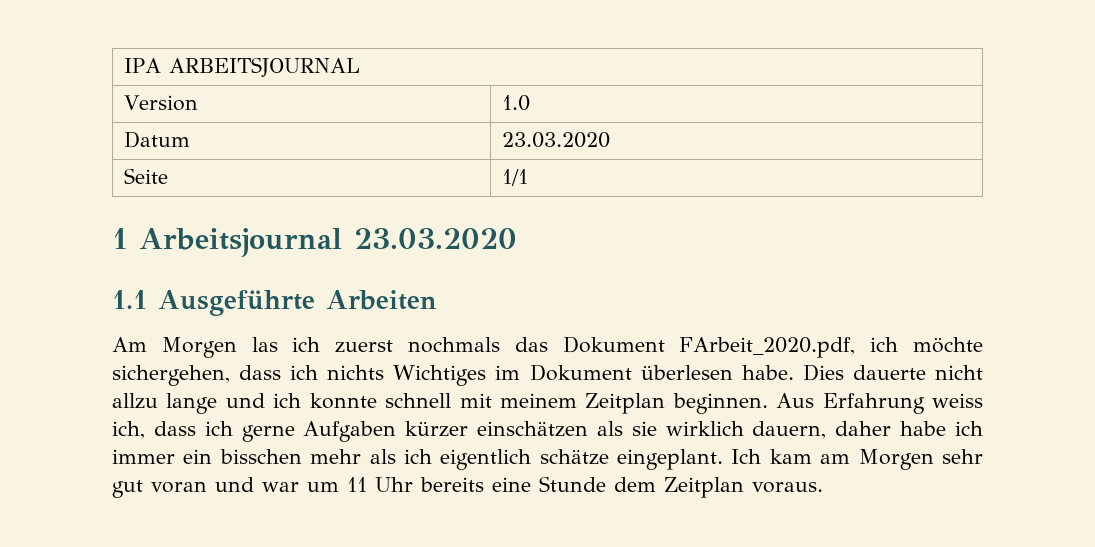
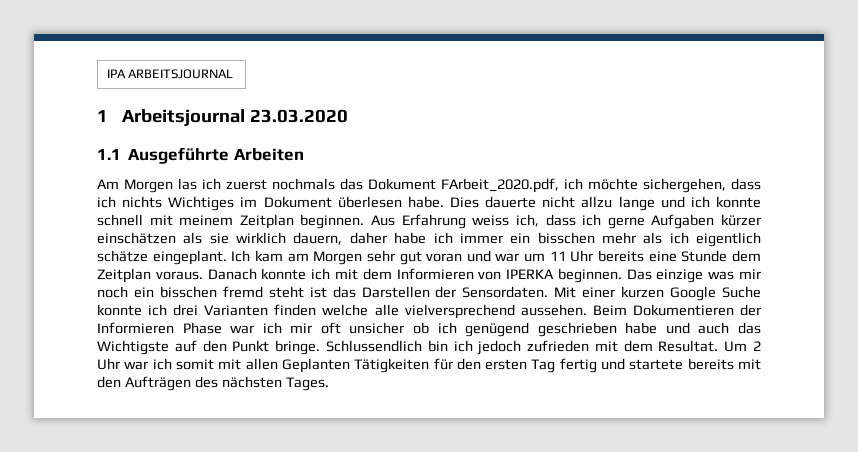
- Version | 1.0
- Datum | 23.03.2020
- Seite | 1/1
+ Danach konnte ich mit dem Informieren von IPERKA beginnen. Das einzige was mir noch ein bisschen fremd steht ist das Darstellen der Sensordaten. Mit einer kurzen Google Suche konnte ich drei Varianten finden welche alle vielversprechend aussehen. Beim Dokumentieren der Informieren Phase war ich mir oft unsicher ob ich genügend geschrieben habe und auch das Wichtigste auf den Punkt bringe. Schlussendlich bin ich jedoch zufrieden mit dem Resultat. Um 2 Uhr war ich somit mit allen Geplanten Tätigkeiten für den ersten Tag fertig und startete bereits mit den Aufträgen des nächsten Tages.

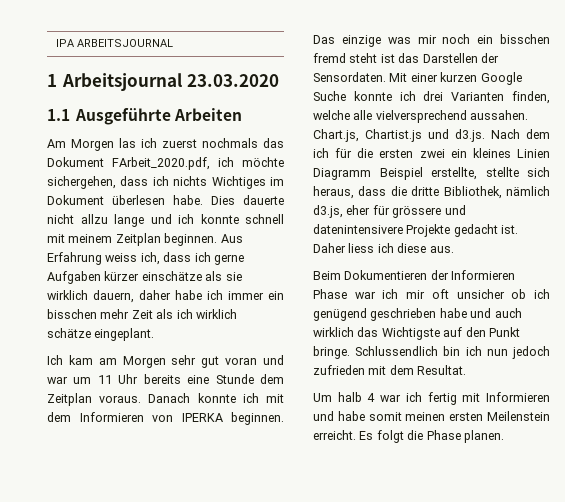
- Aus Erfahrung weiss ich, dass ich gerne Aufgaben kürzer einschätzen als sie wirklich dauern, daher habe ich immer ein bisschen mehr als ich eigentlich schätze eingeplant. Ich kam am Morgen sehr gut voran und war um 11 Uhr bereits eine Stunde dem Zeitplan voraus.
+ Aus Erfahrung weiss ich, dass ich gerne Aufgaben kürzer einschätze als sie wirklich dauern, daher habe ich immer ein bisschen mehr Zeit als ich wirklich schätze eingeplant.
+ Ich kam am Morgen sehr gut voran und war um 11 Uhr bereits eine Stunde dem Zeitplan voraus.
- Mit einer kurzen Google Suche konnte ich drei Varianten finden welche alle vielversprechend aussehen. Beim Dokumentieren der Informieren Phase war ich mir oft unsicher ob ich genügend geschrieben habe und auch das Wichtigste auf den Punkt bringe.
+ Mit einer kurzen Google Suche konnte ich drei Varianten finden, welche alle vielversprechend aussahen. Chart.js, Chartist.js und d3.js. Nach dem ich für die ersten zwei ein kleines Linien Diagramm Beispiel erstellte, stellte sich heraus, dass die dritte Bibliothek, nämlich d3.js, eher für grössere und datenintensivere Projekte gedacht ist. Daher liess ich diese aus.
+ Beim Dokumentieren der Informieren Phase war ich mir oft unsicher ob ich genügend geschrieben habe und auch wirklich das Wichtigste auf den Punkt bringe.
- Schlussendlich bin ich jedoch zufrieden mit dem Resultat. Um 2 Uhr war ich somit mit allen Geplanten Tätigkeiten für den ersten Tag fertig und startete bereits mit den Aufträgen des nächsten Tages.
+ Schlussendlich bin ich nun jedoch zufrieden mit dem Resultat.
+ Um halb 4 war ich fertig mit Informieren und habe somit meinen ersten Meilenstein erreicht. Es folgt die Phase planen.

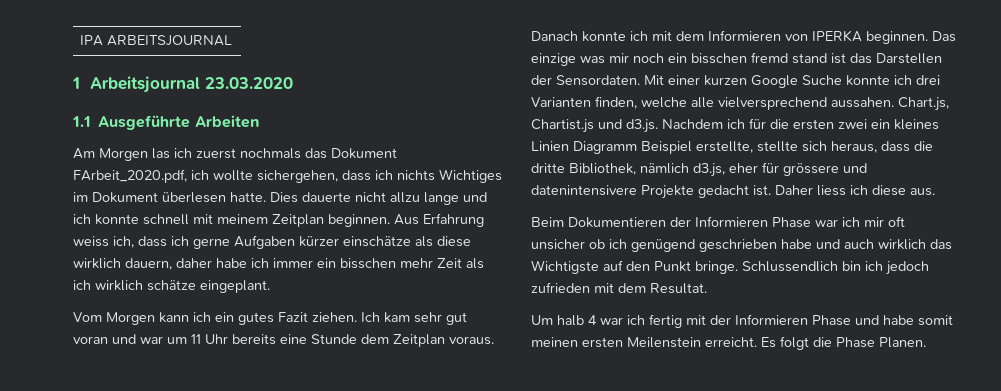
- Am Morgen las ich zuerst nochmals das Dokument FArbeit_2020.pdf, ich möchte sichergehen, dass ich nichts Wichtiges im Dokument überlesen habe.
+ Am Morgen las ich zuerst nochmals das Dokument FArbeit_2020.pdf, ich wollte sichergehen, dass ich nichts Wichtiges im Dokument überlesen hatte.
- Aus Erfahrung weiss ich, dass ich gerne Aufgaben kürzer einschätze als sie wirklich dauern, daher habe ich immer ein bisschen mehr Zeit als ich wirklich schätze eingeplant.
+ Aus Erfahrung weiss ich, dass ich gerne Aufgaben kürzer einschätze als diese wirklich dauern, daher habe ich immer ein bisschen mehr Zeit als ich wirklich schätze eingeplant.
- Ich kam am Morgen sehr gut voran und war um 11 Uhr bereits eine Stunde dem Zeitplan voraus.
+ Vom Morgen kann ich ein gutes Fazit ziehen. Ich kam sehr gut voran und war um 11 Uhr bereits eine Stunde dem Zeitplan voraus.
- Das einzige was mir noch ein bisschen fremd steht ist das Darstellen der Sensordaten.
+ Das einzige was mir noch ein bisschen fremd stand ist das Darstellen der Sensordaten.
- Chart.js, Chartist.js und d3.js. Nach dem ich für die ersten zwei ein kleines Linien Diagramm Beispiel erstellte, stellte sich heraus, dass die dritte Bibliothek, nämlich d3.js, eher für grössere und datenintensivere Projekte gedacht ist.
+ Chart.js, Chartist.js und d3.js. Nachdem ich für die ersten zwei ein kleines Linien Diagramm Beispiel erstellte, stellte sich heraus, dass die dritte Bibliothek, nämlich d3.js, eher für grössere und datenintensivere Projekte gedacht ist.
- Schlussendlich bin ich nun jedoch zufrieden mit dem Resultat.
+ Schlussendlich bin ich jedoch zufrieden mit dem Resultat.
- Um halb 4 war ich fertig mit Informieren und habe somit meinen ersten Meilenstein erreicht.
+ Um halb 4 war ich fertig mit der Informieren Phase und habe somit meinen ersten Meilenstein erreicht.
- Es folgt die Phase planen.
+ Es folgt die Phase Planen.

